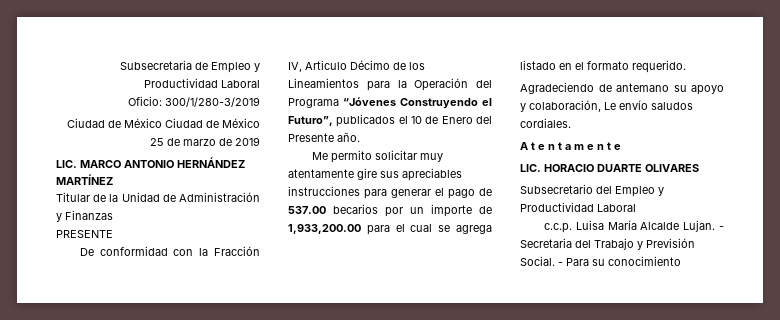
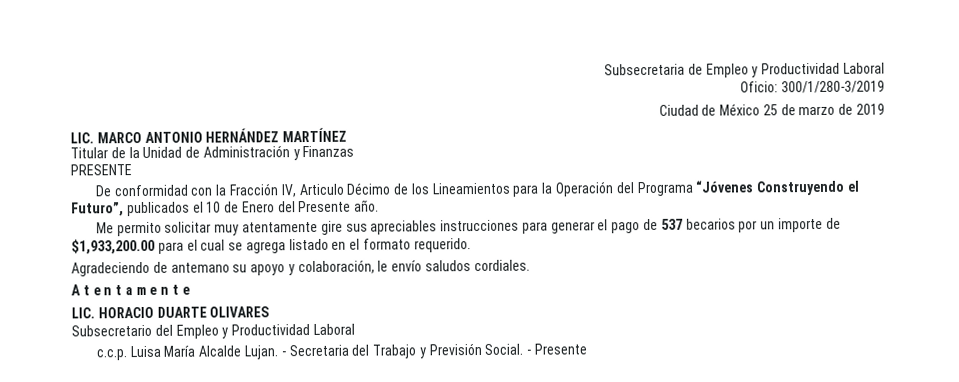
- Ciudad de México Ciudad de México 25 de marzo de 2019
+ Ciudad de México 25 de marzo de 2019
- Me permito solicitar muy atentamente gire sus apreciables instrucciones para generar el pago de 537.00 becarios por un importe de 1,933,200.00 para el cual se agrega listado en el formato requerido.
+ Me permito solicitar muy atentamente gire sus apreciables instrucciones para generar el pago de 537 becarios por un importe de $1,933,200.00 para el cual se agrega listado en el formato requerido.
- Agradeciendo de antemano su apoyo y colaboración, Le envío saludos cordiales.
+ Agradeciendo de antemano su apoyo y colaboración, le envío saludos cordiales.
- - Para su conocimiento
+ - Presente

